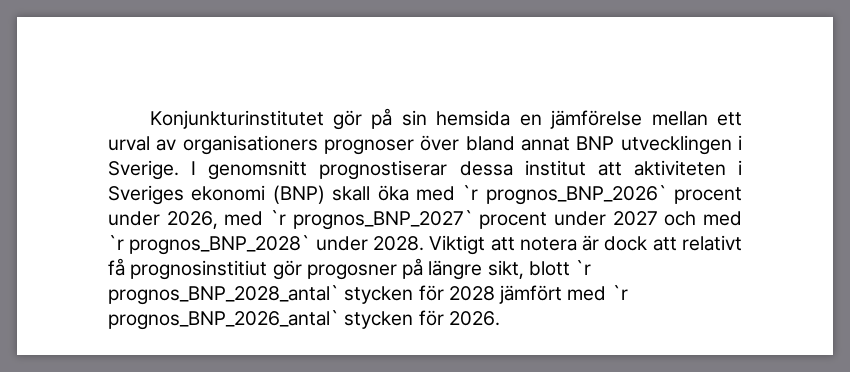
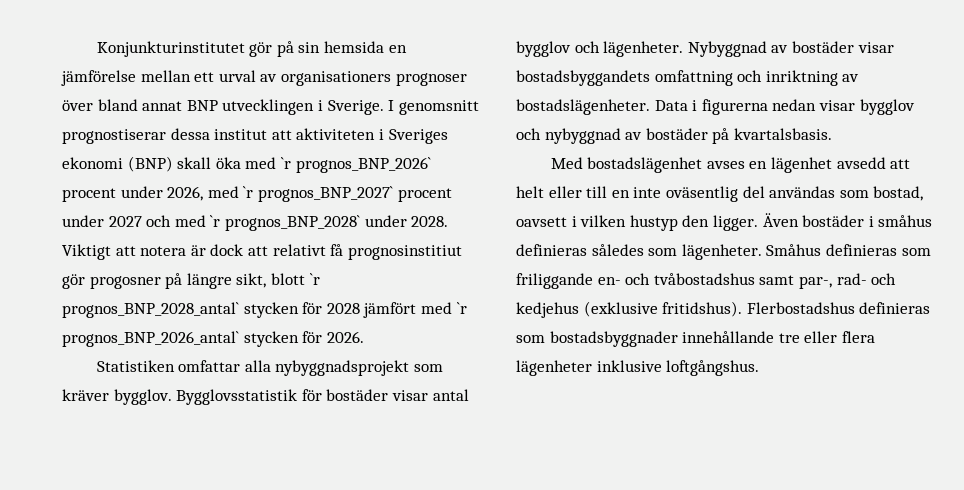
+ Statistiken omfattar alla nybyggnadsprojekt som kräver bygglov. Bygglovsstatistik för bostäder visar antal bygglov och lägenheter. Nybyggnad av bostäder visar bostadsbyggandets omfattning och inriktning av bostadslägenheter. Data i figurerna nedan visar bygglov och nybyggnad av bostäder på kvartalsbasis.
+ Med bostadslägenhet avses en lägenhet avsedd att helt eller till en inte oväsentlig del användas som bostad, oavsett i vilken hustyp den ligger. Även bostäder i småhus definieras således som lägenheter. Småhus definieras som friliggande en- och tvåbostadshus samt par-, rad- och kedjehus (exklusive fritidshus). Flerbostadshus definieras som bostadsbyggnader innehållande tre eller flera lägenheter inklusive loftgångshus.

